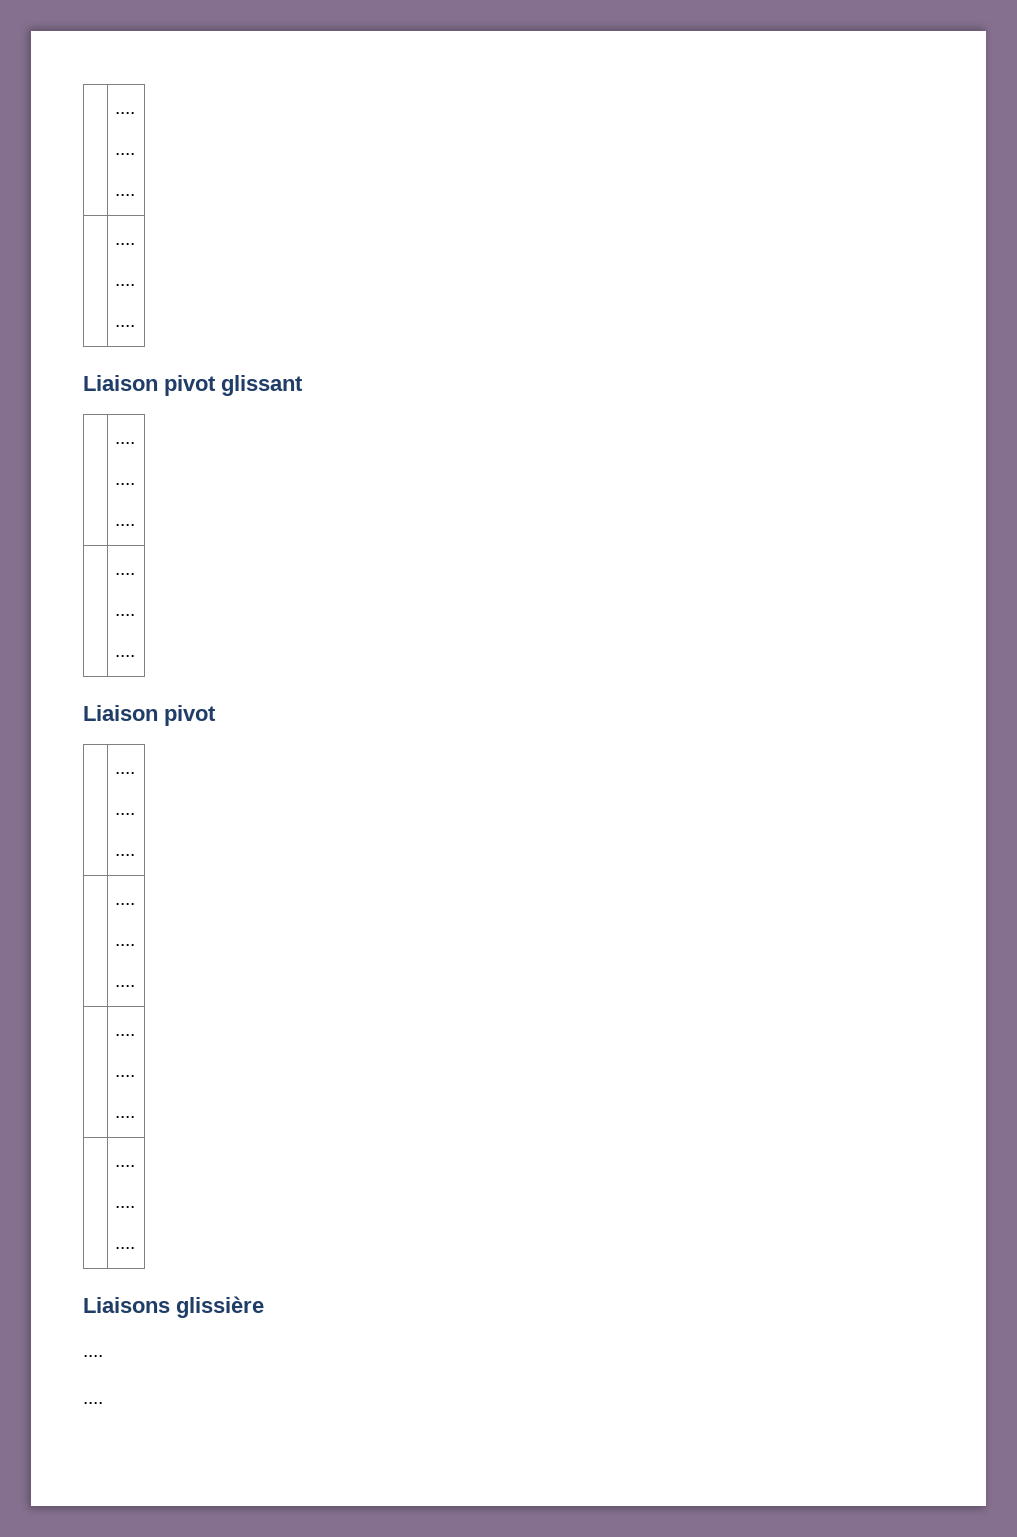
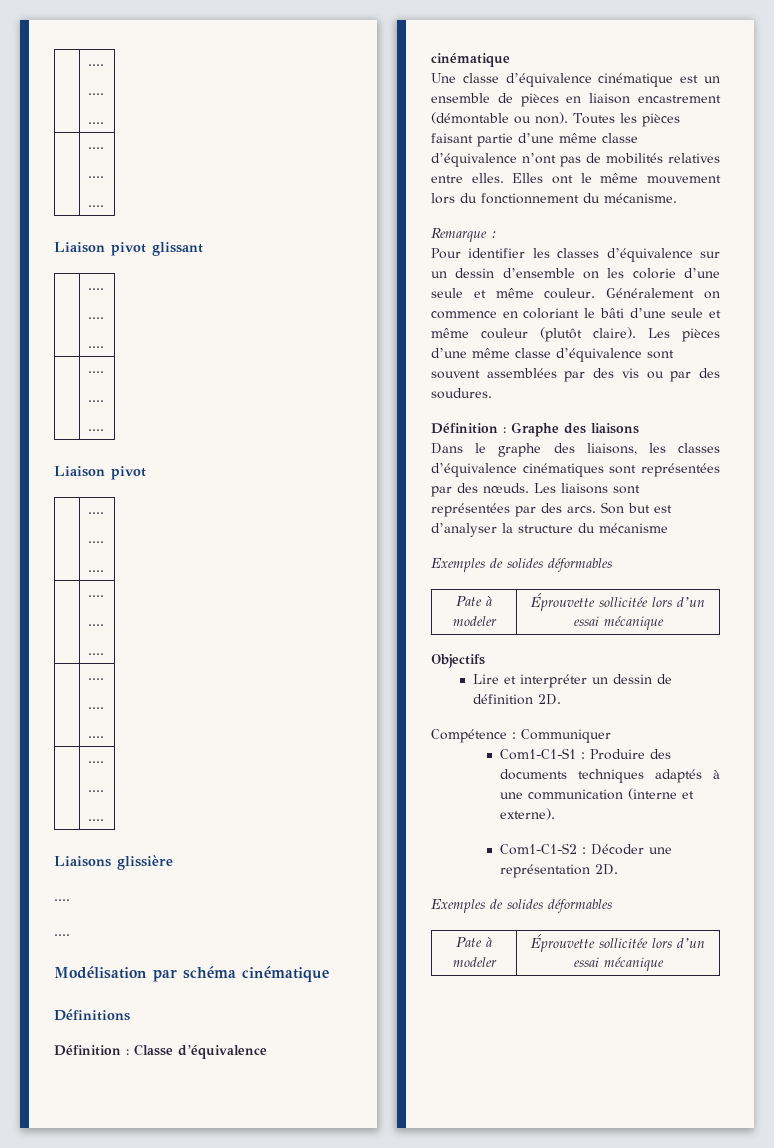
+ Modélisation par schéma cinématique
+ Définitions
+ Définition : Classe d’équivalence cinématique
+ Une classe d’équivalence cinématique est un ensemble de pièces en liaison encastrement (démontable ou non). Toutes les pièces faisant partie d’une même classe d’équivalence n’ont pas de mobilités relatives entre elles. Elles ont le même mouvement lors du fonctionnement du mécanisme.
+ Remarque :
+ Pour identifier les classes d’équivalence sur un dessin d’ensemble on les colorie d’une seule et même couleur. Généralement on commence en coloriant le bâti d’une seule et même couleur (plutôt claire). Les pièces d’une même classe d’équivalence sont souvent assemblées par des vis ou par des soudures.
+ Définition : Graphe des liaisons
+ Dans le graphe des liaisons, les classes d’équivalence cinématiques sont représentées par des nœuds. Les liaisons sont représentées par des arcs. Son but est d’analyser la structure du mécanisme
+ Exemples de solides déformables
+ Pate à modeler | Éprouvette sollicitée lors d’un essai mécanique
+ Objectifs
+ Lire et interpréter un dessin de définition 2D.
+ Compétence : Communiquer
+ Com1-C1-S1 : Produire des documents techniques adaptés à une communication (interne et externe).
+ Com1-C1-S2 : Décoder une représentation 2D.
+ Exemples de solides déformables
+ Pate à modeler | Éprouvette sollicitée lors d’un essai mécanique

